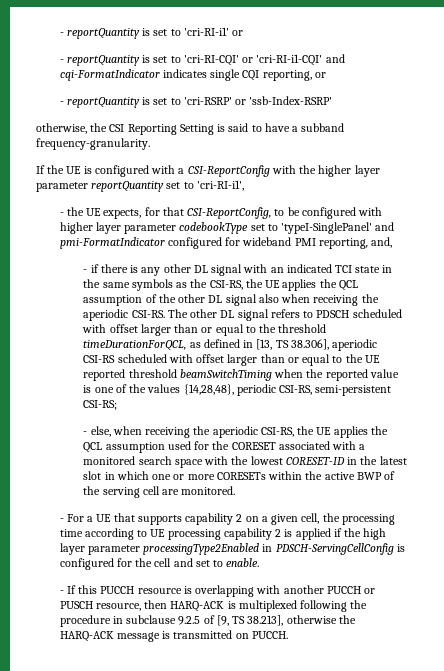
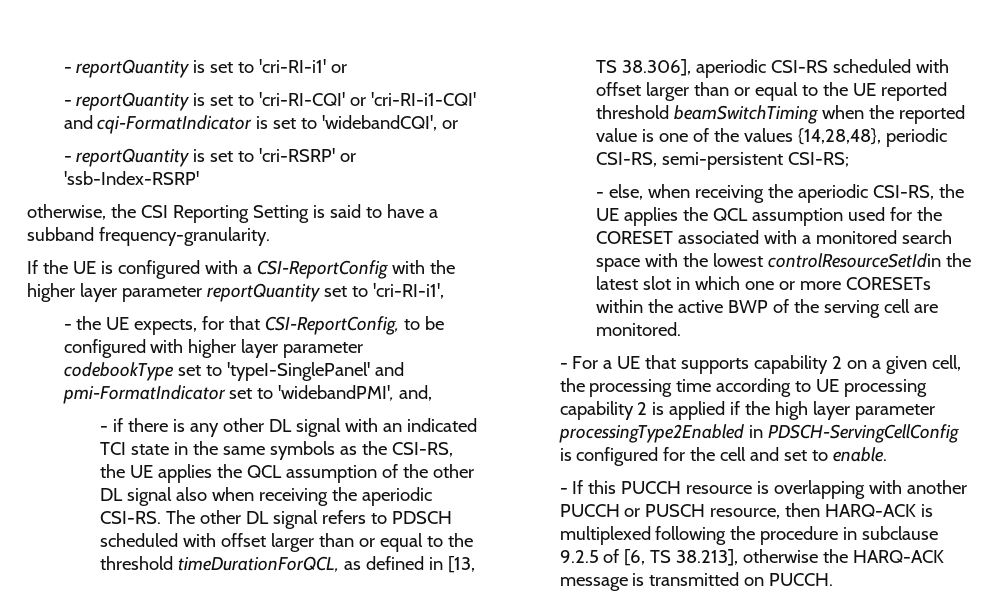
- - reportQuantity is set to 'cri-RI-CQI' or 'cri-RI-i1-CQI' and cqi-FormatIndicator indicates single CQI reporting, or
+ - reportQuantity is set to 'cri-RI-CQI' or 'cri-RI-i1-CQI' and cqi-FormatIndicator is set to 'widebandCQI', or
- - the UE expects, for that CSI-ReportConfig, to be configured with higher layer parameter codebookType set to 'typeI-SinglePanel' and pmi-FormatIndicator configured for wideband PMI reporting, and,
+ - the UE expects, for that CSI-ReportConfig, to be configured with higher layer parameter codebookType set to 'typeI-SinglePanel' and pmi-FormatIndicator set to 'widebandPMI', and,
- - else, when receiving the aperiodic CSI-RS, the UE applies the QCL assumption used for the CORESET associated with a monitored search space with the lowest CORESET-ID in the latest slot in which one or more CORESETs within the active BWP of the serving cell are monitored.
+ - else, when receiving the aperiodic CSI-RS, the UE applies the QCL assumption used for the CORESET associated with a monitored search space with the lowest controlResourceSetIdin the latest slot in which one or more CORESETs within the active BWP of the serving cell are monitored.
- - If this PUCCH resource is overlapping with another PUCCH or PUSCH resource, then HARQ-ACK is multiplexed following the procedure in subclause 9.2.5 of [9, TS 38.213], otherwise the HARQ-ACK message is transmitted on PUCCH.
+ - If this PUCCH resource is overlapping with another PUCCH or PUSCH resource, then HARQ-ACK is multiplexed following the procedure in subclause 9.2.5 of [6, TS 38.213], otherwise the HARQ-ACK message is transmitted on PUCCH.

